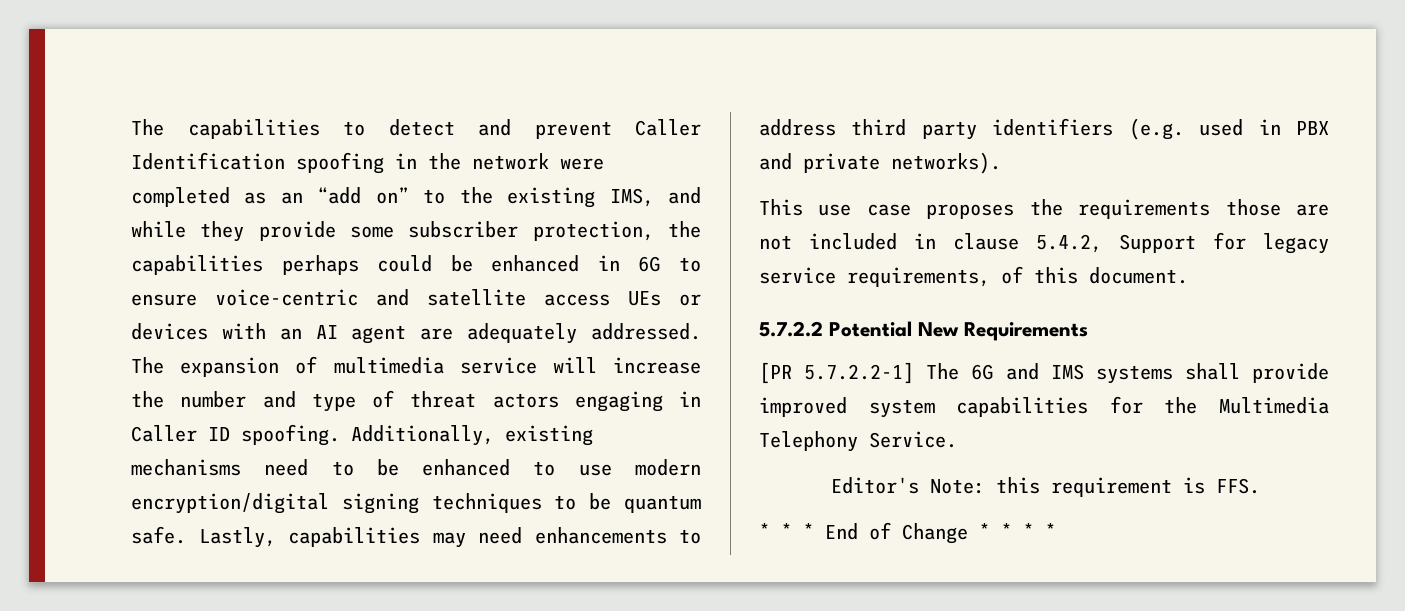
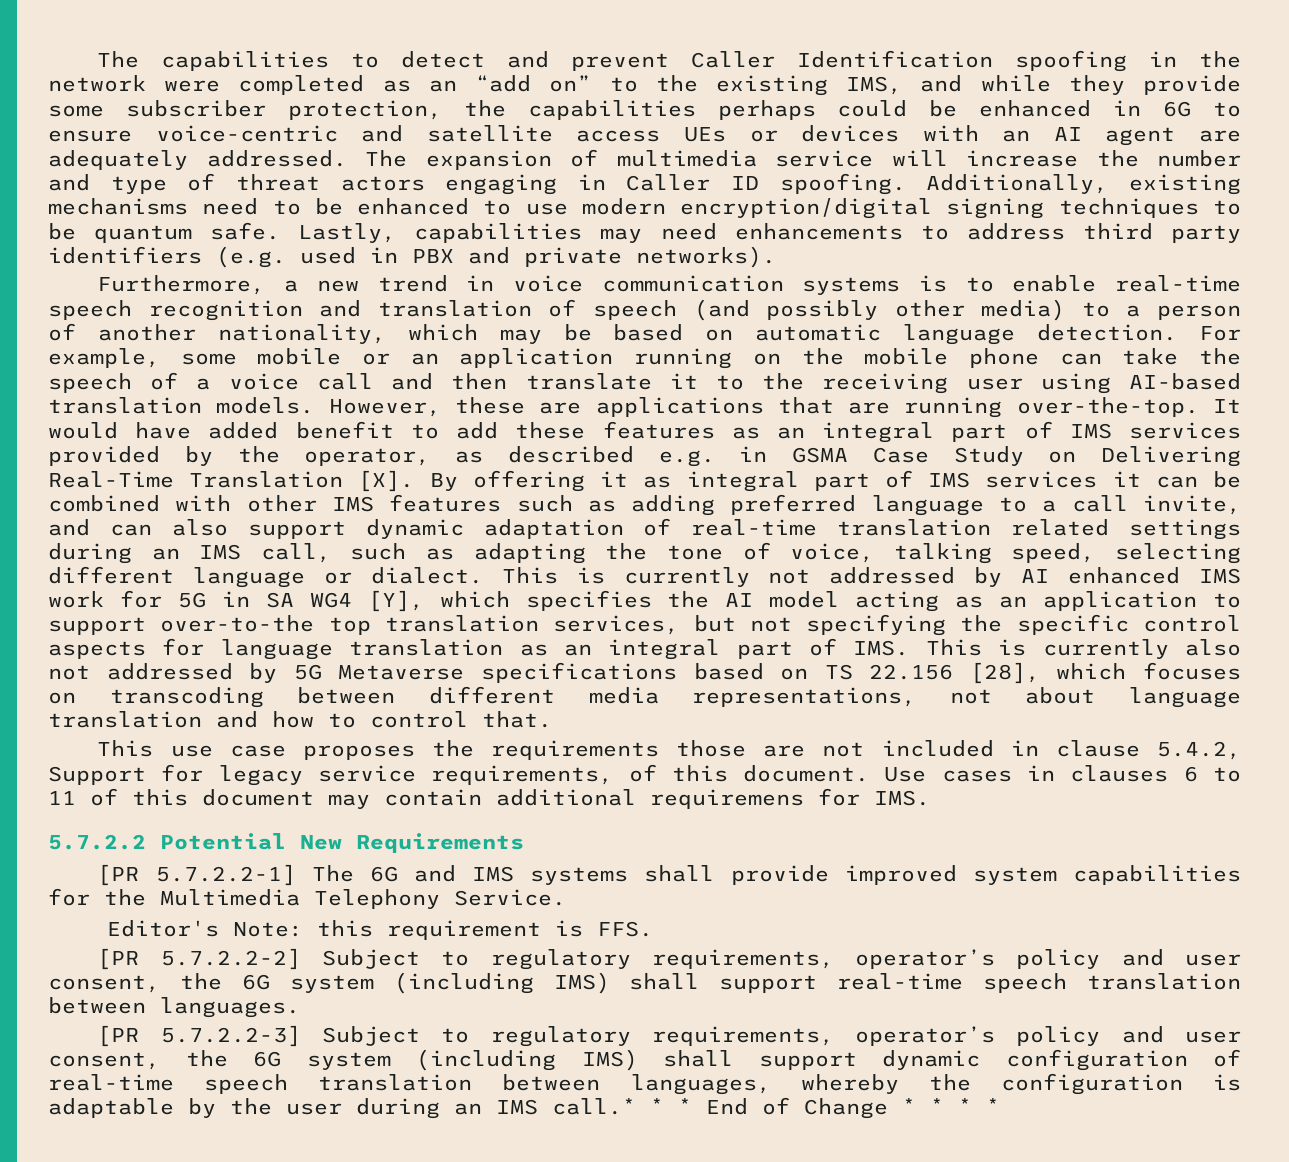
+ Furthermore, a new trend in voice communication systems is to enable real-time speech recognition and translation of speech (and possibly other media) to a person of another nationality, which may be based on automatic language detection. For example, some mobile or an application running on the mobile phone can take the speech of a voice call and then translate it to the receiving user using AI-based translation models. However, these are applications that are running over-the-top. It would have added benefit to add these features as an integral part of IMS services provided by the operator, as described e.g. in GSMA Case Study on Delivering Real-Time Translation [X]. By offering it as integral part of IMS services it can be combined with other IMS features such as adding preferred language to a call invite, and can also support dynamic adaptation of real-time translation related settings during an IMS call, such as adapting the tone of voice, talking speed, selecting different language or dialect. This is currently not addressed by AI enhanced IMS work for 5G in SA WG4 [Y], which specifies the AI model acting as an application to support over-to-the top translation services, but not specifying the specific control aspects for language translation as an integral part of IMS. This is currently also not addressed by 5G Metaverse specifications based on TS 22.156 [28], which focuses on transcoding between different media representations, not about language translation and how to control that.
+ Use cases in clauses 6 to 11 of this document may contain additional requiremens for IMS.
- * * * End of Change * * * *
+ [PR 5.7.2.2-2] Subject to regulatory requirements, operator’s policy and user consent, the 6G system (including IMS) shall support real-time speech translation between languages.
+ [PR 5.7.2.2-3] Subject to regulatory requirements, operator’s policy and user consent, the 6G system (including IMS) shall support dynamic configuration of real-time speech translation between languages, whereby the configuration is adaptable by the user during an IMS call.* * * End of Change * * * *

